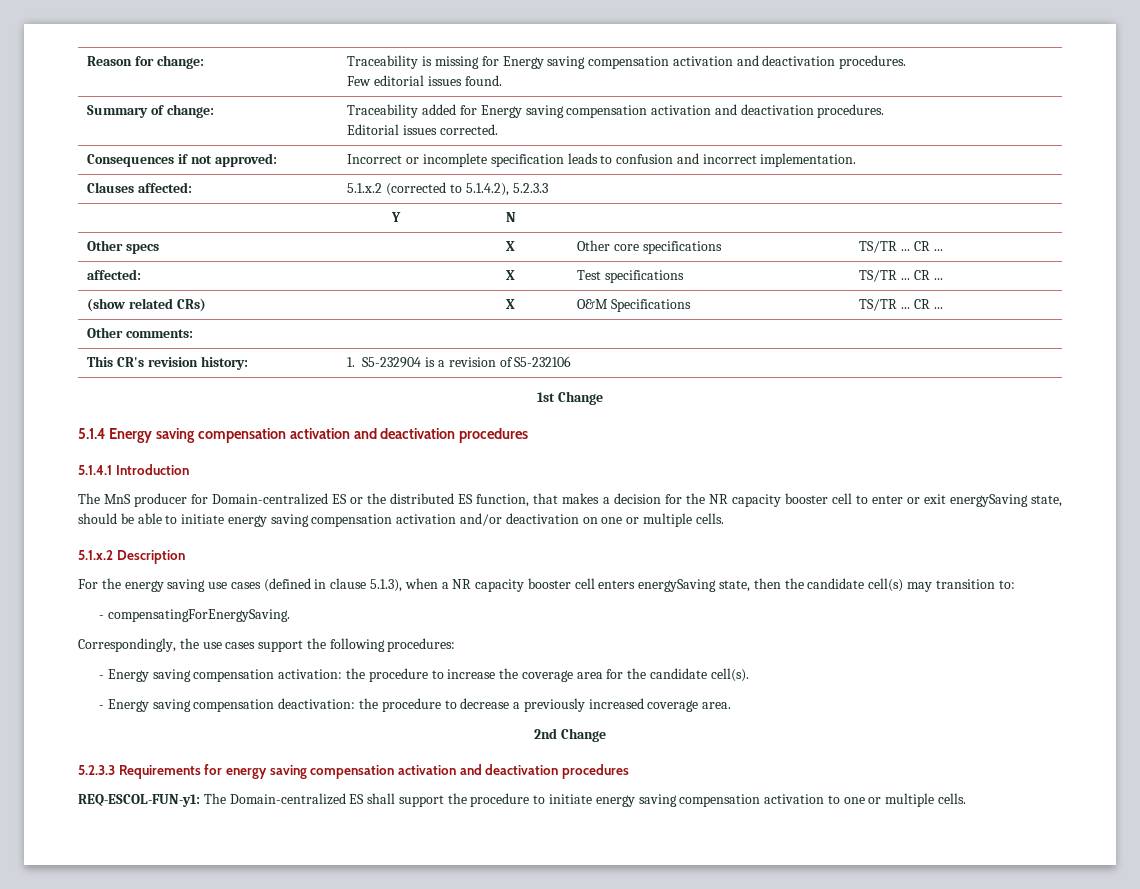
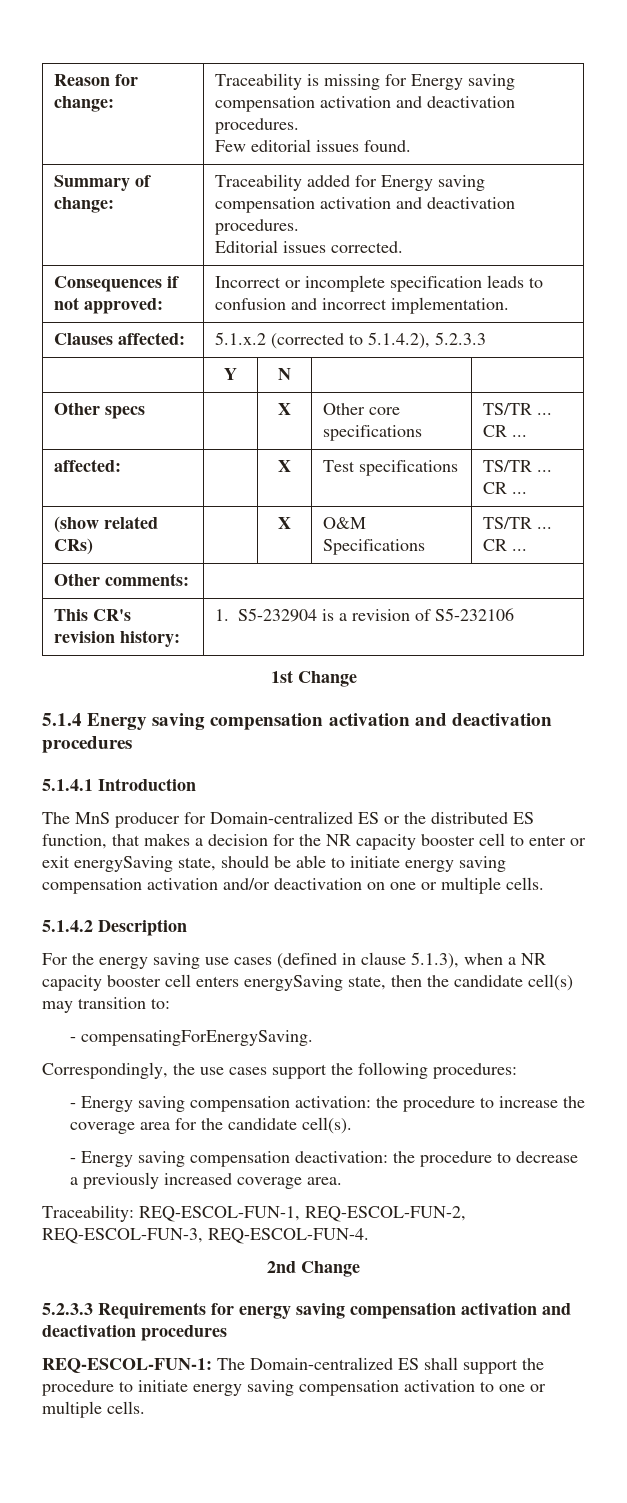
- 5.1.x.2 Description
+ 5.1.4.2 Description
+ Traceability: REQ-ESCOL-FUN-1, REQ-ESCOL-FUN-2, REQ-ESCOL-FUN-3, REQ-ESCOL-FUN-4.
- REQ-ESCOL-FUN-y1: The Domain-centralized ES shall support the procedure to initiate energy saving compensation activation to one or multiple cells.
+ REQ-ESCOL-FUN-1: The Domain-centralized ES shall support the procedure to initiate energy saving compensation activation to one or multiple cells.

